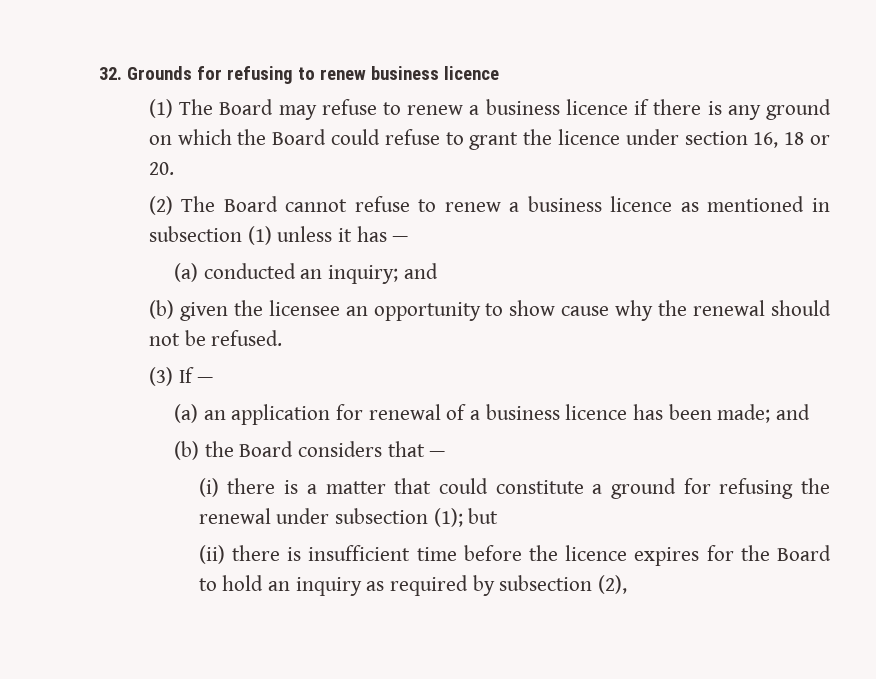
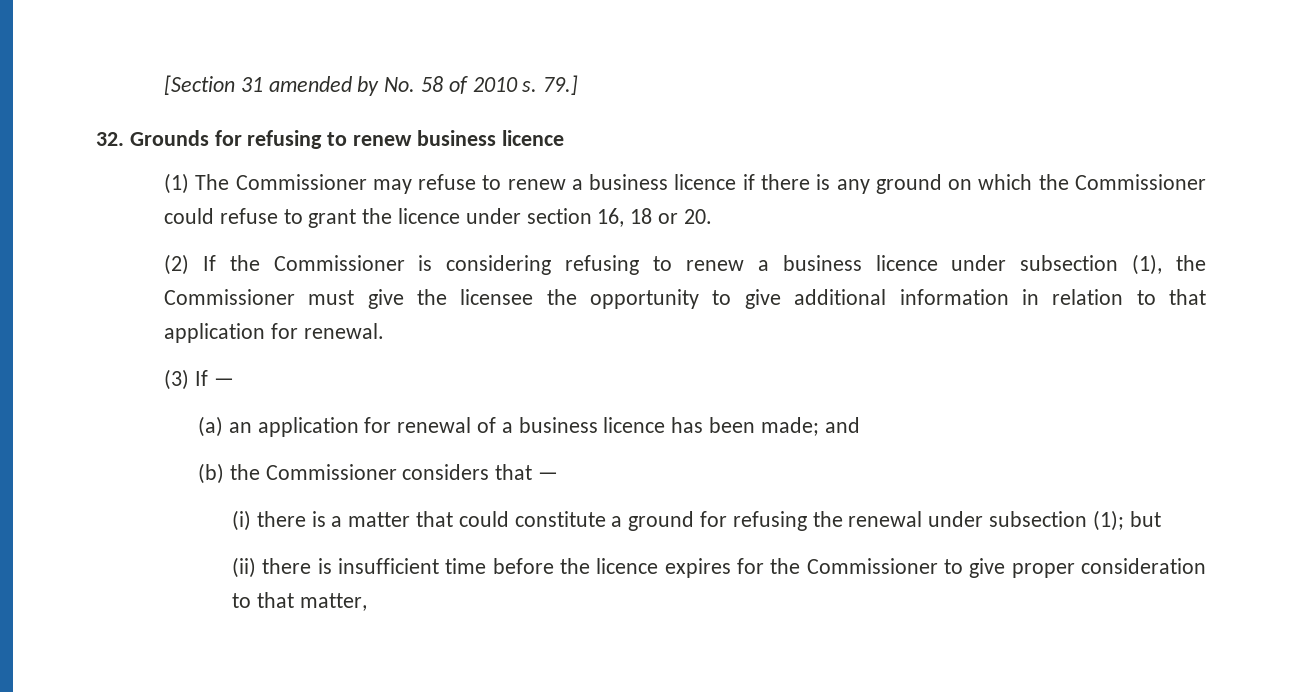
+ [Section 31 amended by No. 58 of 2010 s. 79.]
- (1) The Board may refuse to renew a business licence if there is any ground on which the Board could refuse to grant the licence under section 16, 18 or 20.
+ (1) The Commissioner may refuse to renew a business licence if there is any ground on which the Commissioner could refuse to grant the licence under section 16, 18 or 20.
- (2) The Board cannot refuse to renew a business licence as mentioned in subsection (1) unless it has —
- (a) conducted an inquiry; and
- (b) given the licensee an opportunity to show cause why the renewal should not be refused.
+ (2) If the Commissioner is considering refusing to renew a business licence under subsection (1), the Commissioner must give the licensee the opportunity to give additional information in relation to that application for renewal.
- (b) the Board considers that —
+ (b) the Commissioner considers that —
- (ii) there is insufficient time before the licence expires for the Board to hold an inquiry as required by subsection (2),
+ (ii) there is insufficient time before the licence expires for the Commissioner to give proper consideration to that matter,

